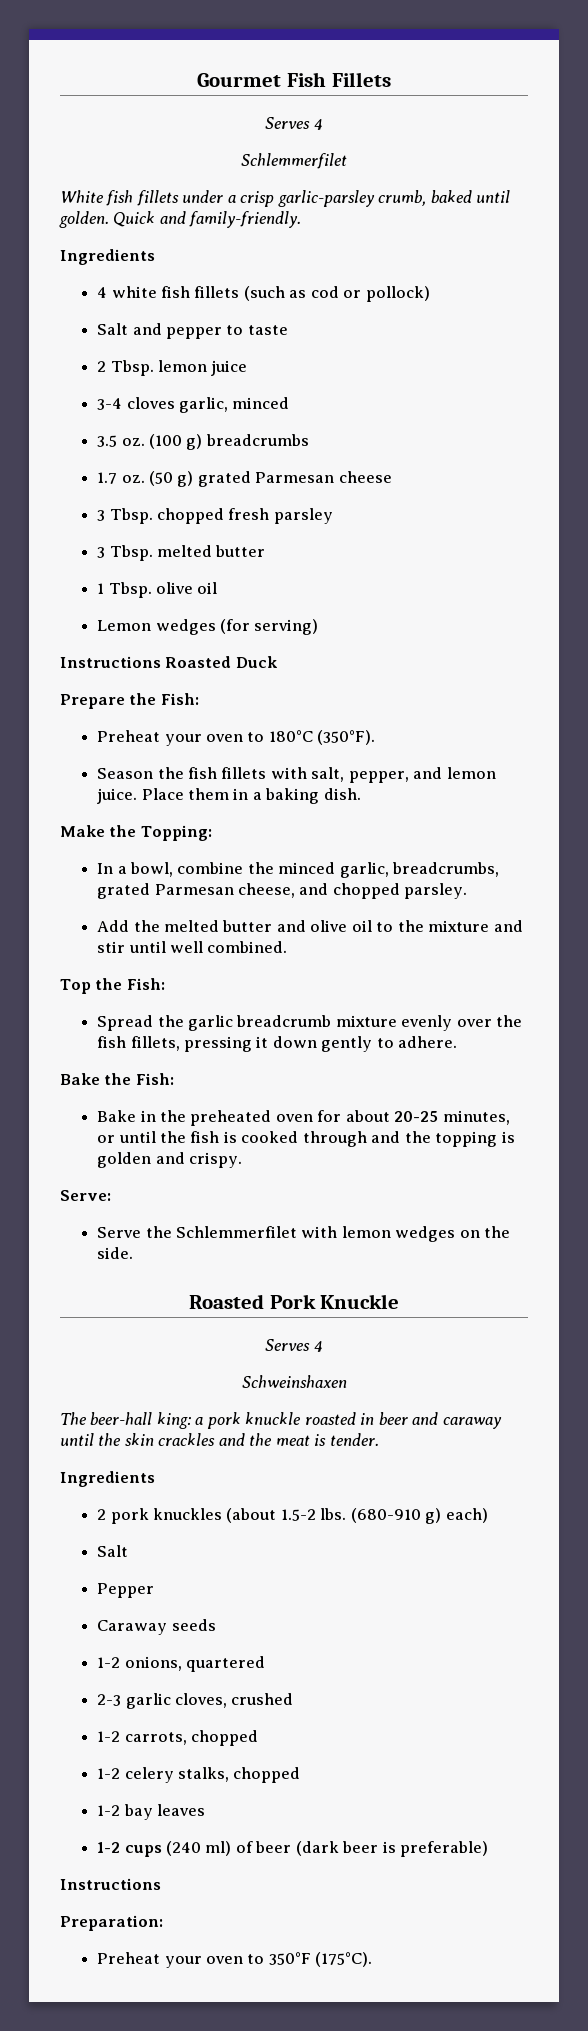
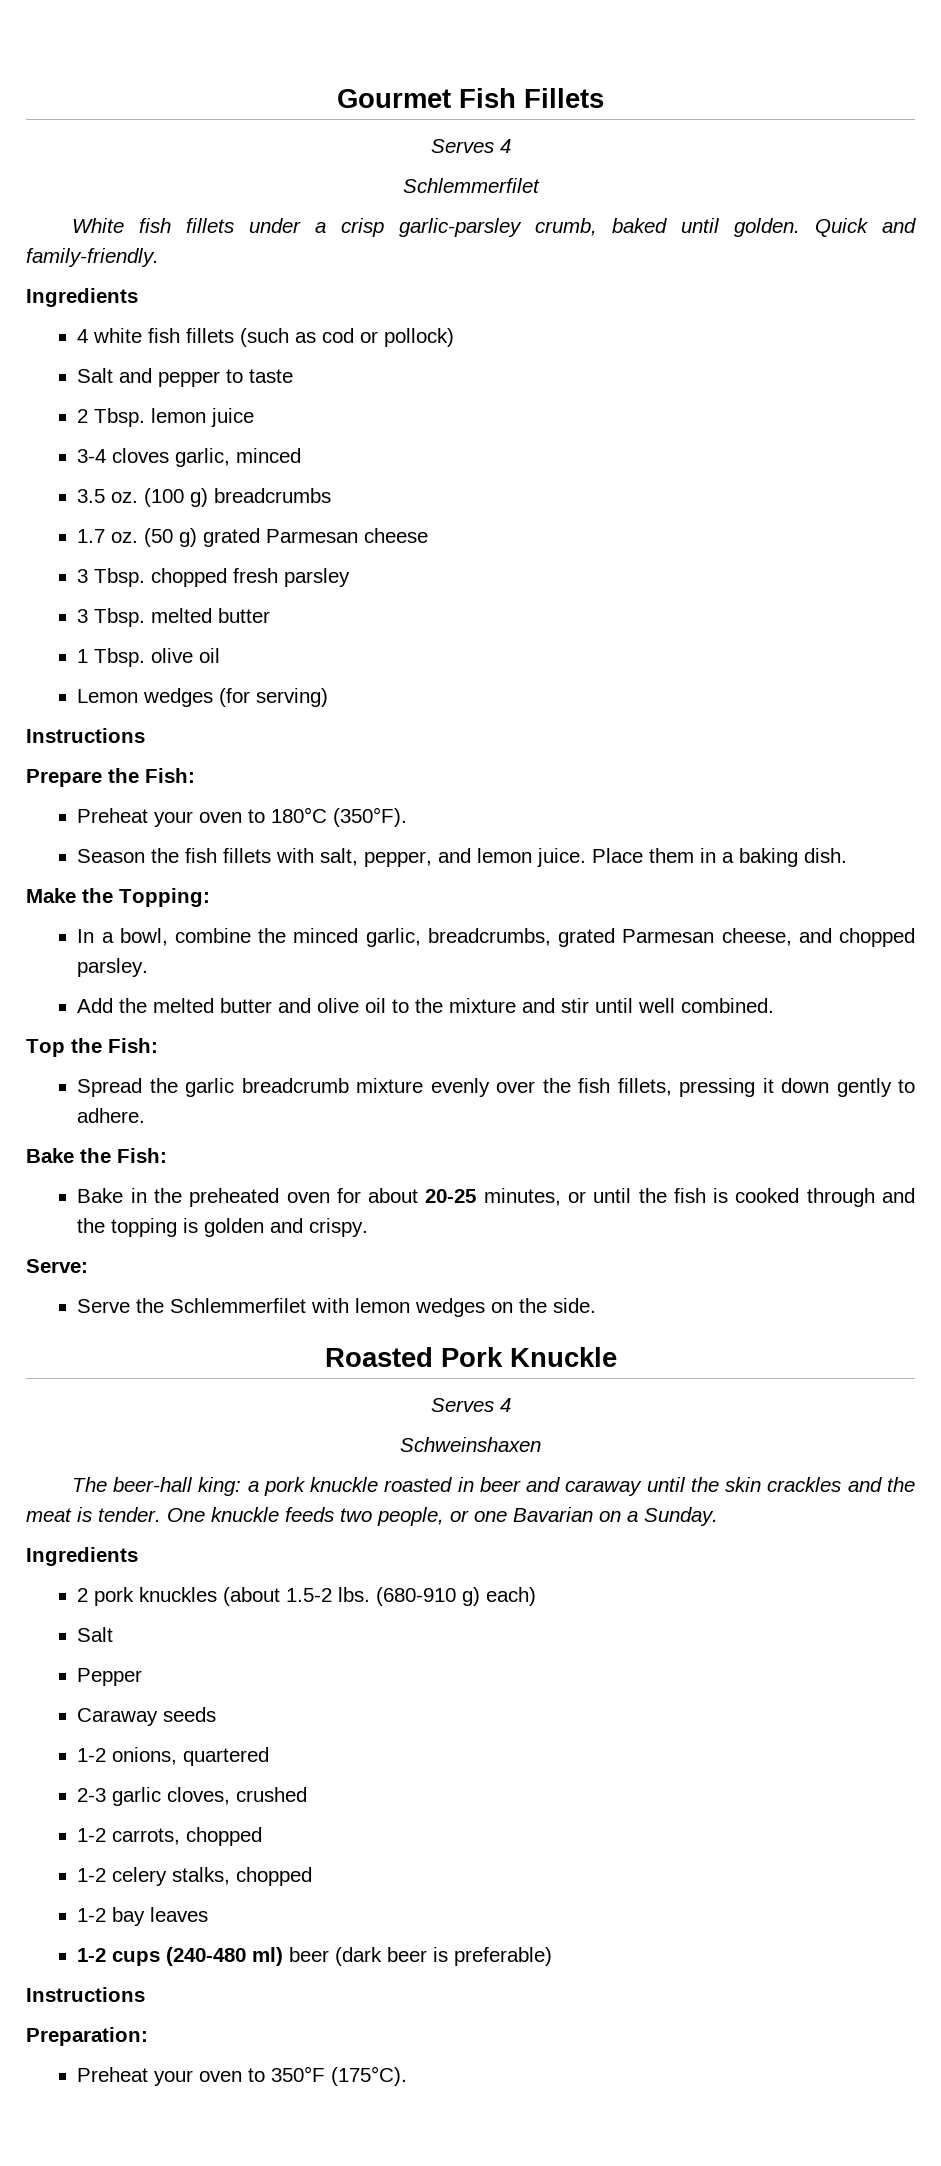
  Lemon wedges (for serving)
- Instructions Roasted Duck
+ Instructions
+ One knuckle feeds two people, or one Bavarian on a Sunday.
- 1-2 cups (240 ml) of beer (dark beer is preferable)
+ 1-2 cups (240-480 ml) beer (dark beer is preferable)

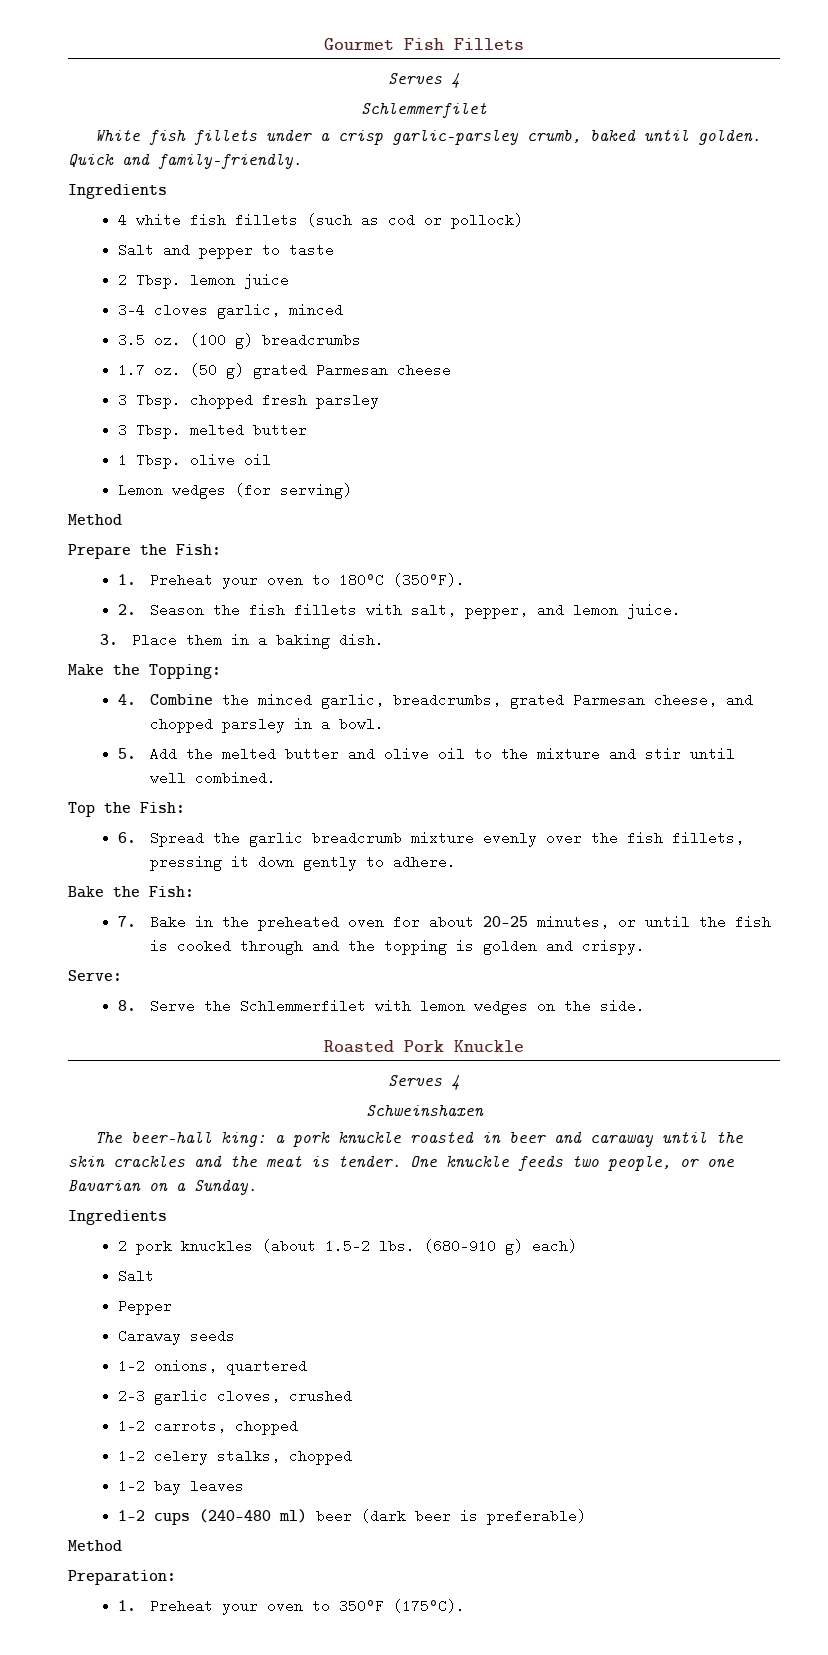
  Lemon wedges (for serving)
- Instructions
+ Method
- Preheat your oven to 180°C (350°F).
+ 1. Preheat your oven to 180°C (350°F).
- Season the fish fillets with salt, pepper, and lemon juice. Place them in a baking dish.
+ 2. Season the fish fillets with salt, pepper, and lemon juice.
+ 3. Place them in a baking dish.
- In a bowl, combine the minced garlic, breadcrumbs, grated Parmesan cheese, and chopped parsley.
- Add the melted butter and olive oil to the mixture and stir until well combined.
+ 4. Combine the minced garlic, breadcrumbs, grated Parmesan cheese, and chopped parsley in a bowl.
+ 5. Add the melted butter and olive oil to the mixture and stir until well combined.
- Spread the garlic breadcrumb mixture evenly over the fish fillets, pressing it down gently to adhere.
+ 6. Spread the garlic breadcrumb mixture evenly over the fish fillets, pressing it down gently to adhere.
- Bake in the preheated oven for about 20-25 minutes, or until the fish is cooked through and the topping is golden and crispy.
+ 7. Bake in the preheated oven for about 20-25 minutes, or until the fish is cooked through and the topping is golden and crispy.
- Serve the Schlemmerfilet with lemon wedges on the side.
+ 8. Serve the Schlemmerfilet with lemon wedges on the side.
  1-2 cups (240-480 ml) beer (dark beer is preferable)
- Instructions
+ Method
- Preheat your oven to 350°F (175°C).
+ 1. Preheat your oven to 350°F (175°C).

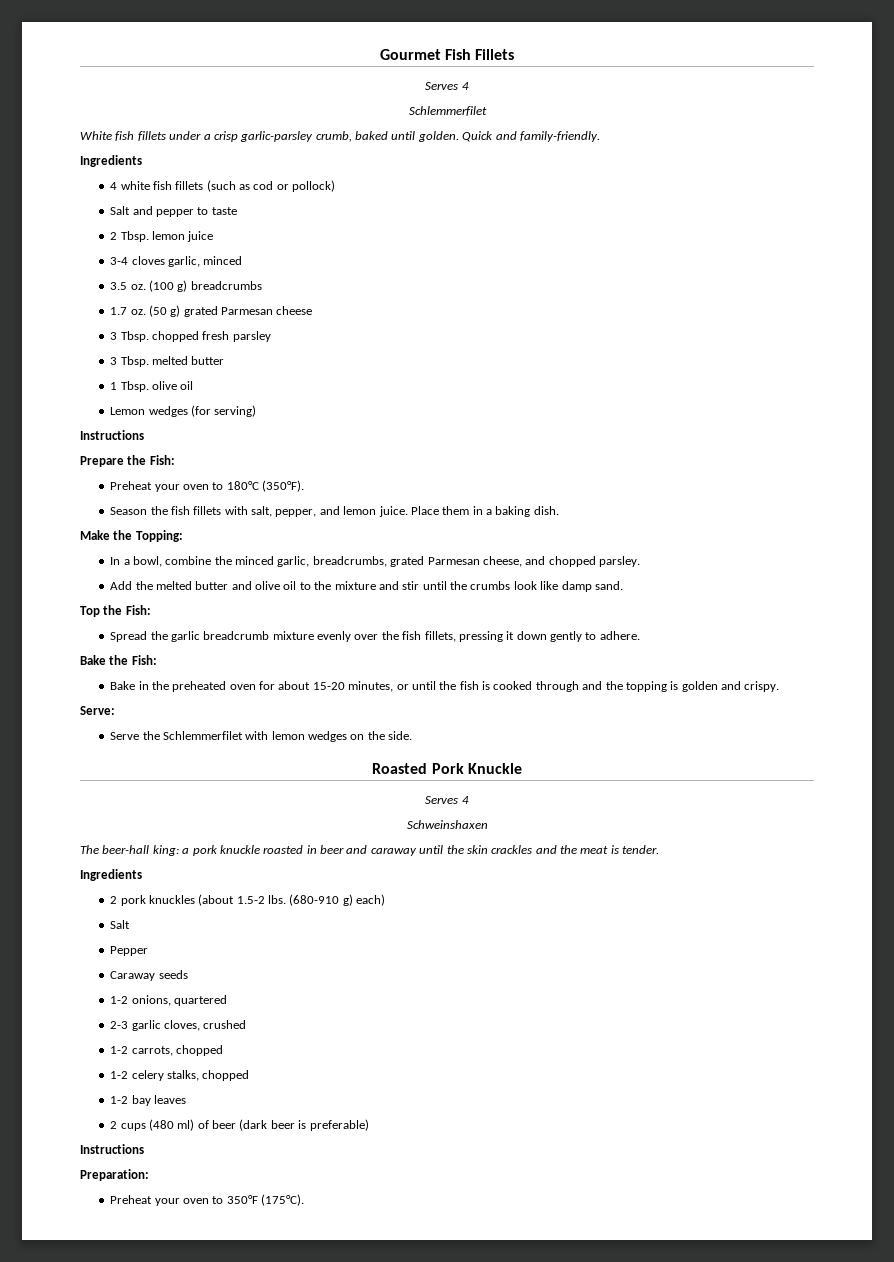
  Lemon wedges (for serving)
- Method
+ Instructions
- 1. Preheat your oven to 180°C (350°F).
+ Preheat your oven to 180°C (350°F).
- 2. Season the fish fillets with salt, pepper, and lemon juice.
- 3. Place them in a baking dish.
+ Season the fish fillets with salt, pepper, and lemon juice. Place them in a baking dish.
- 4. Combine the minced garlic, breadcrumbs, grated Parmesan cheese, and chopped parsley in a bowl.
- 5. Add the melted butter and olive oil to the mixture and stir until well combined.
+ In a bowl, combine the minced garlic, breadcrumbs, grated Parmesan cheese, and chopped parsley.
+ Add the melted butter and olive oil to the mixture and stir until the crumbs look like damp sand.
- 6. Spread the garlic breadcrumb mixture evenly over the fish fillets, pressing it down gently to adhere.
+ Spread the garlic breadcrumb mixture evenly over the fish fillets, pressing it down gently to adhere.
- 7. Bake in the preheated oven for about 20-25 minutes, or until the fish is cooked through and the topping is golden and crispy.
+ Bake in the preheated oven for about 15-20 minutes, or until the fish is cooked through and the topping is golden and crispy.
- 8. Serve the Schlemmerfilet with lemon wedges on the side.
+ Serve the Schlemmerfilet with lemon wedges on the side.
- One knuckle feeds two people, or one Bavarian on a Sunday.
- 1-2 cups (240-480 ml) beer (dark beer is preferable)
- Method
+ 2 cups (480 ml) of beer (dark beer is preferable)
+ Instructions
- 1. Preheat your oven to 350°F (175°C).
+ Preheat your oven to 350°F (175°C).

